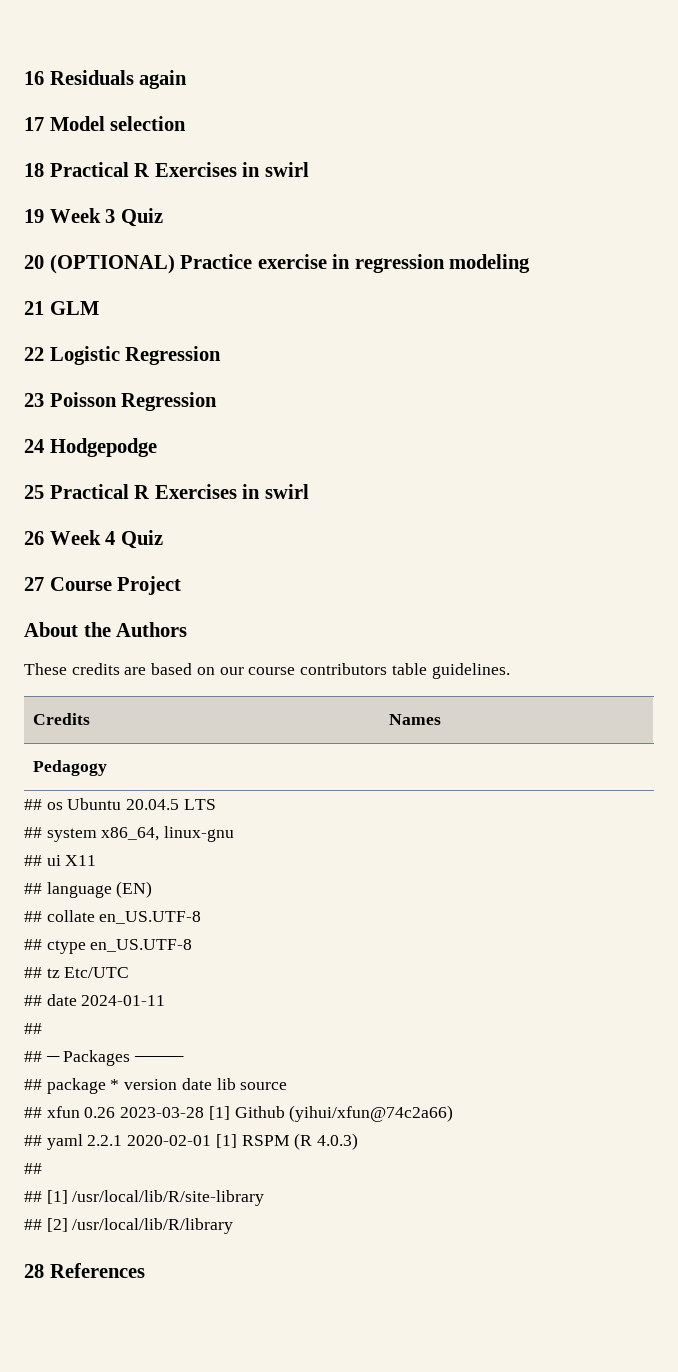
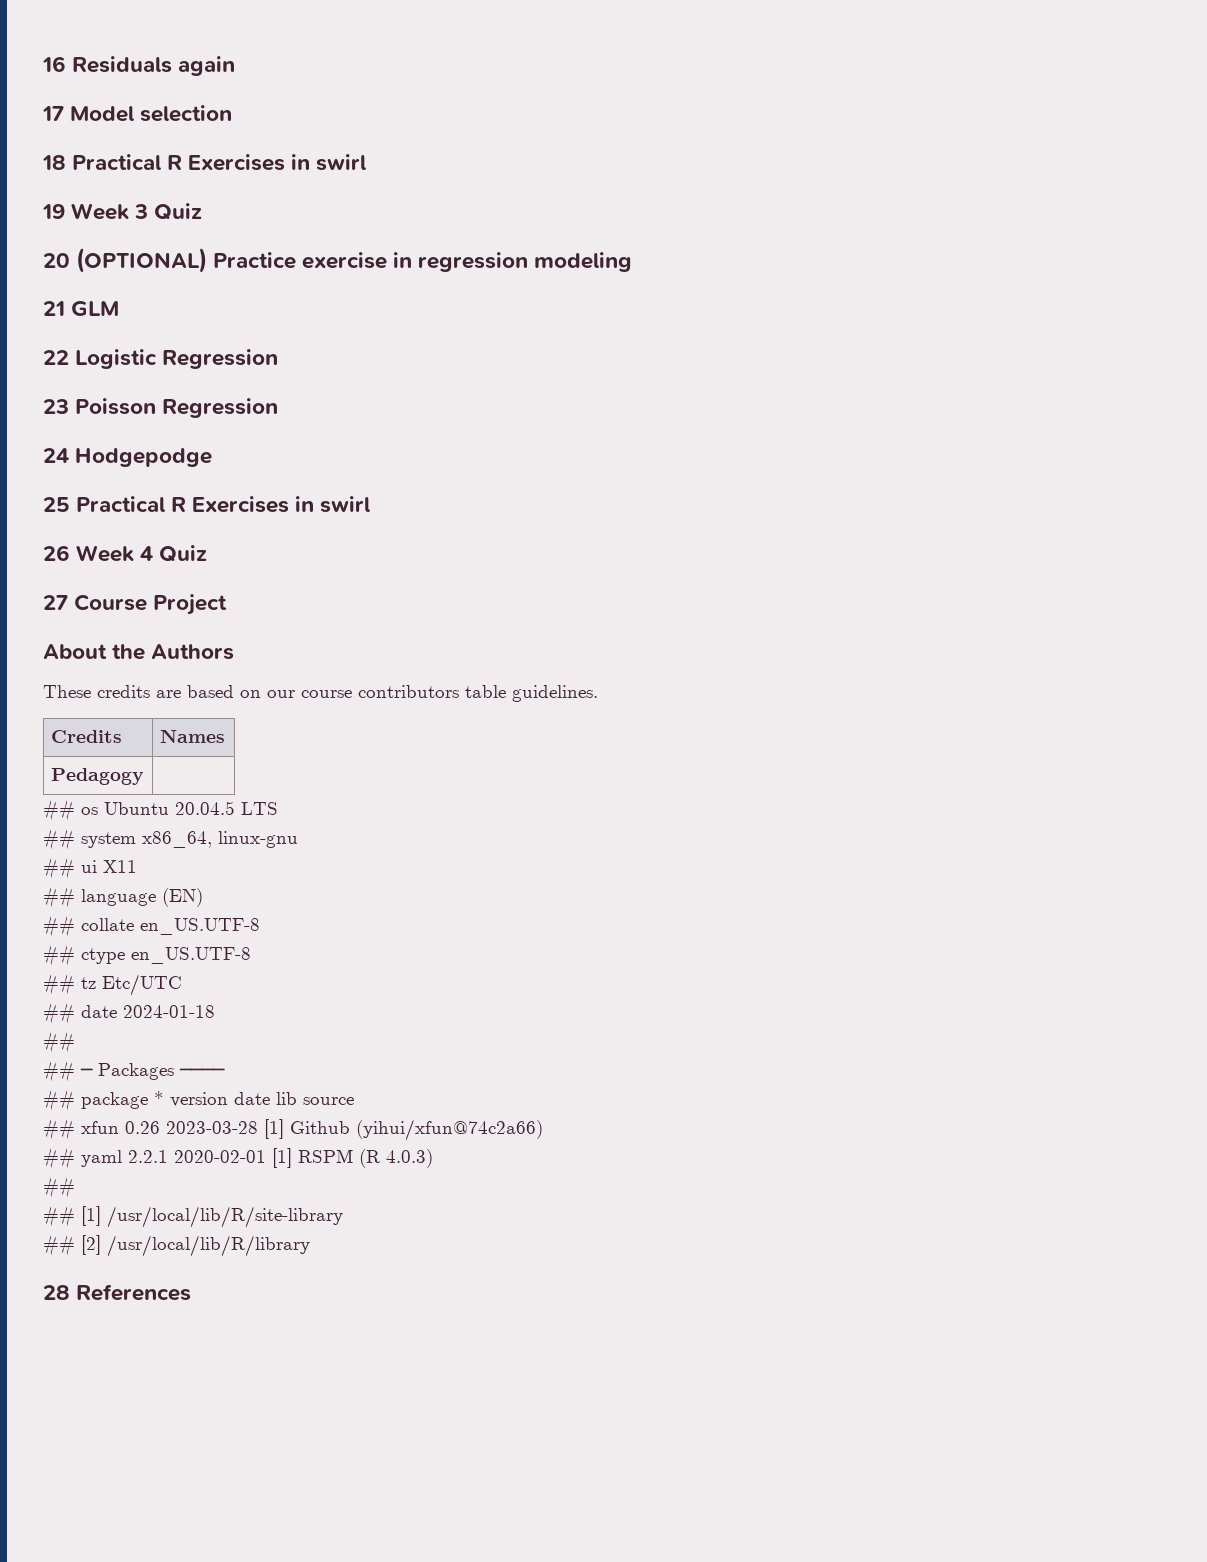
- ## date 2024-01-11
+ ## date 2024-01-18

